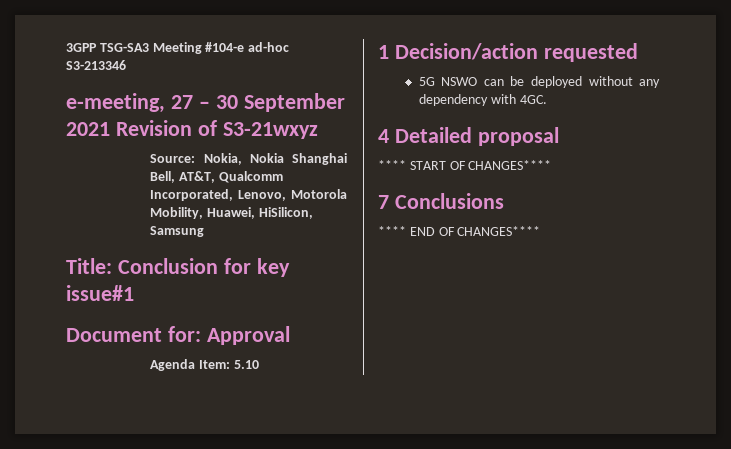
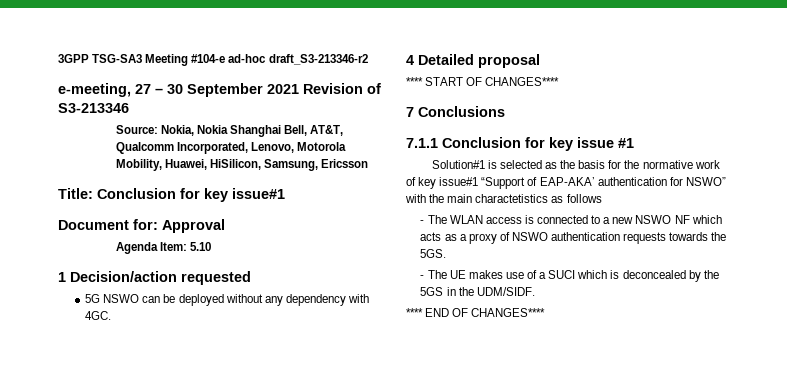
- 3GPP TSG-SA3 Meeting #104-e ad-hoc S3-213346
+ 3GPP TSG-SA3 Meeting #104-e ad-hoc draft_S3-213346-r2
- e-meeting, 27 – 30 September 2021 Revision of S3-21wxyz
+ e-meeting, 27 – 30 September 2021 Revision of S3-213346
- Source: Nokia, Nokia Shanghai Bell, AT&T, Qualcomm Incorporated, Lenovo, Motorola Mobility, Huawei, HiSilicon, Samsung
+ Source: Nokia, Nokia Shanghai Bell, AT&T, Qualcomm Incorporated, Lenovo, Motorola Mobility, Huawei, HiSilicon, Samsung, Ericsson
+ 7.1.1 Conclusion for key issue #1
+ Solution#1 is selected as the basis for the normative work of key issue#1 “Support of EAP-AKA’ authentication for NSWO” with the main charactetistics as follows
+ - The WLAN access is connected to a new NSWO NF which acts as a proxy of NSWO authentication requests towards the 5GS.
+ - The UE makes use of a SUCI which is deconcealed by the 5GS in the UDM/SIDF.

